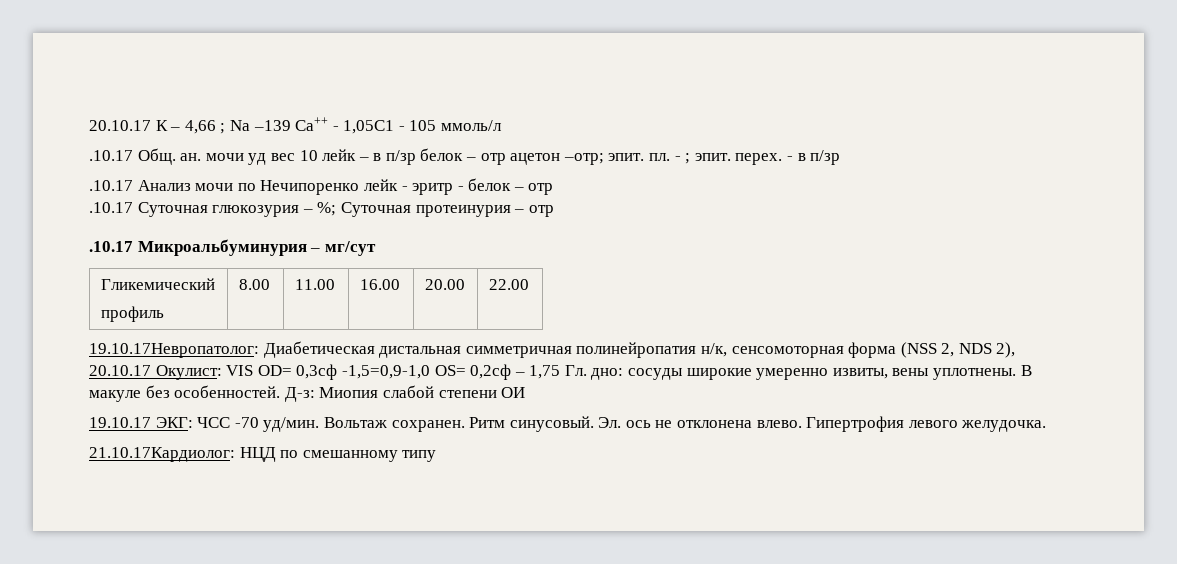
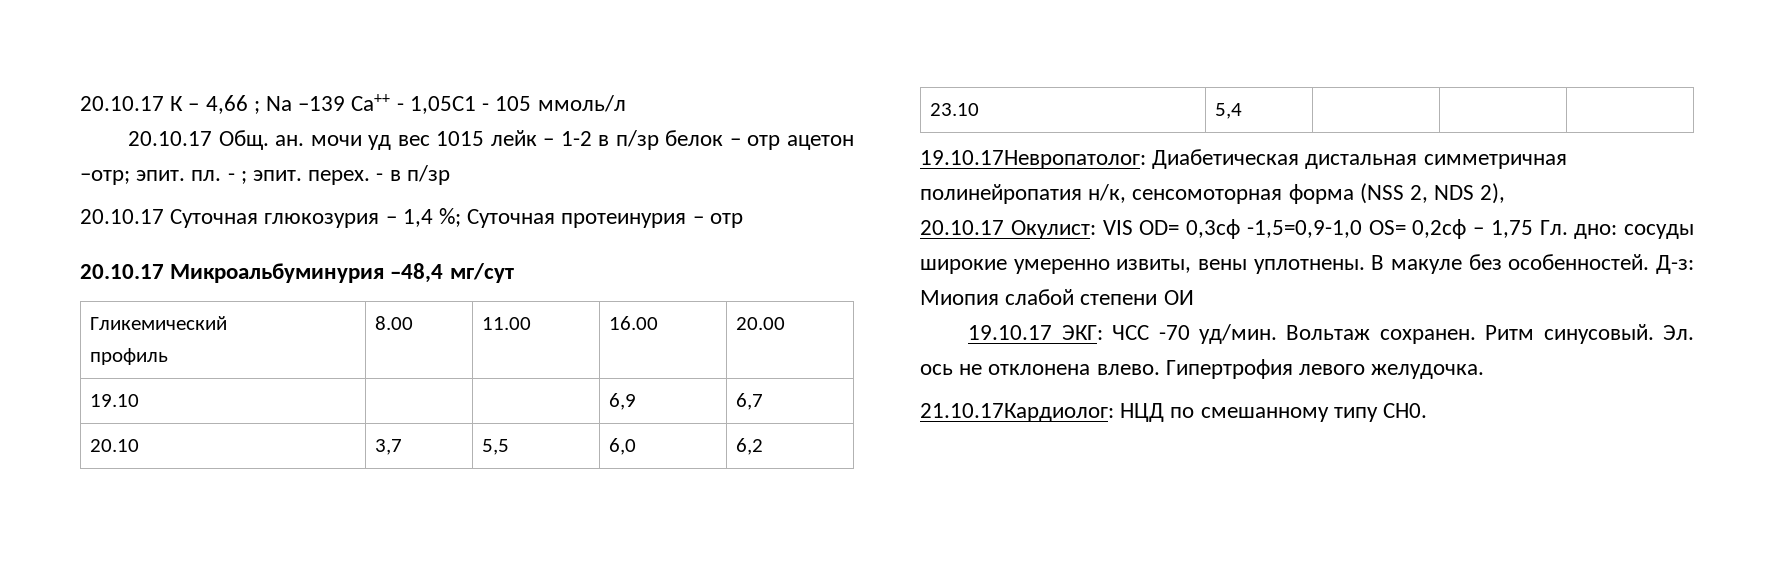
- .10.17 Общ. ан. мочи уд вес 10 лейк – в п/зр белок – отр ацетон –отр; эпит. пл.
+ 20.10.17 Общ. ан. мочи уд вес 1015 лейк – 1-2 в п/зр белок – отр ацетон –отр; эпит. пл.
- .10.17 Анализ мочи по Нечипоренко лейк - эритр - белок – отр
- .10.17 Суточная глюкозурия – %; Суточная протеинурия – отр
+ 20.10.17 Суточная глюкозурия – 1,4 %; Суточная протеинурия – отр
- .10.17 Микроальбуминурия – мг/сут
+ 20.10.17 Микроальбуминурия –48,4 мг/сут
  Гликемический
- профиль | 8.00 | 11.00 | 16.00 | 20.00 | 22.00
+ профиль | 8.00 | 11.00 | 16.00 | 20.00
+ 19.10 | | | 6,9 | 6,7
+ 20.10 | 3,7 | 5,5 | 6,0 | 6,2
+ 23.10 | 5,4 | | |
- 21.10.17Кардиолог: НЦД по смешанному типу
+ 21.10.17Кардиолог: НЦД по смешанному типу СН0.

